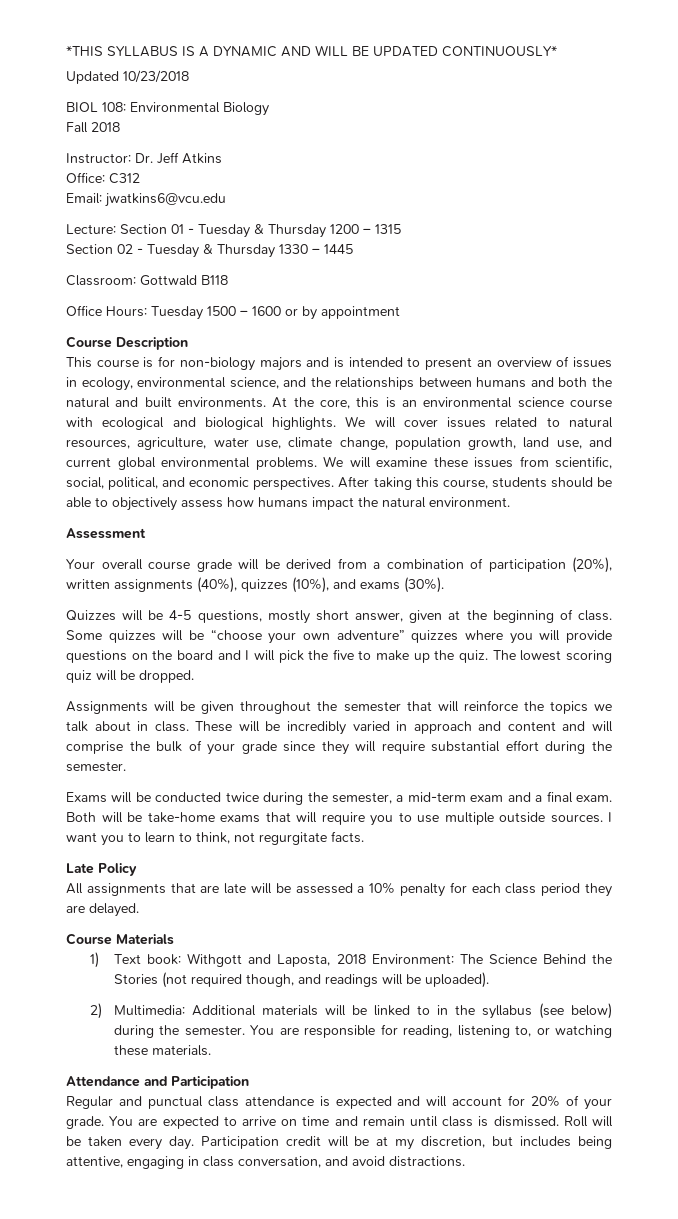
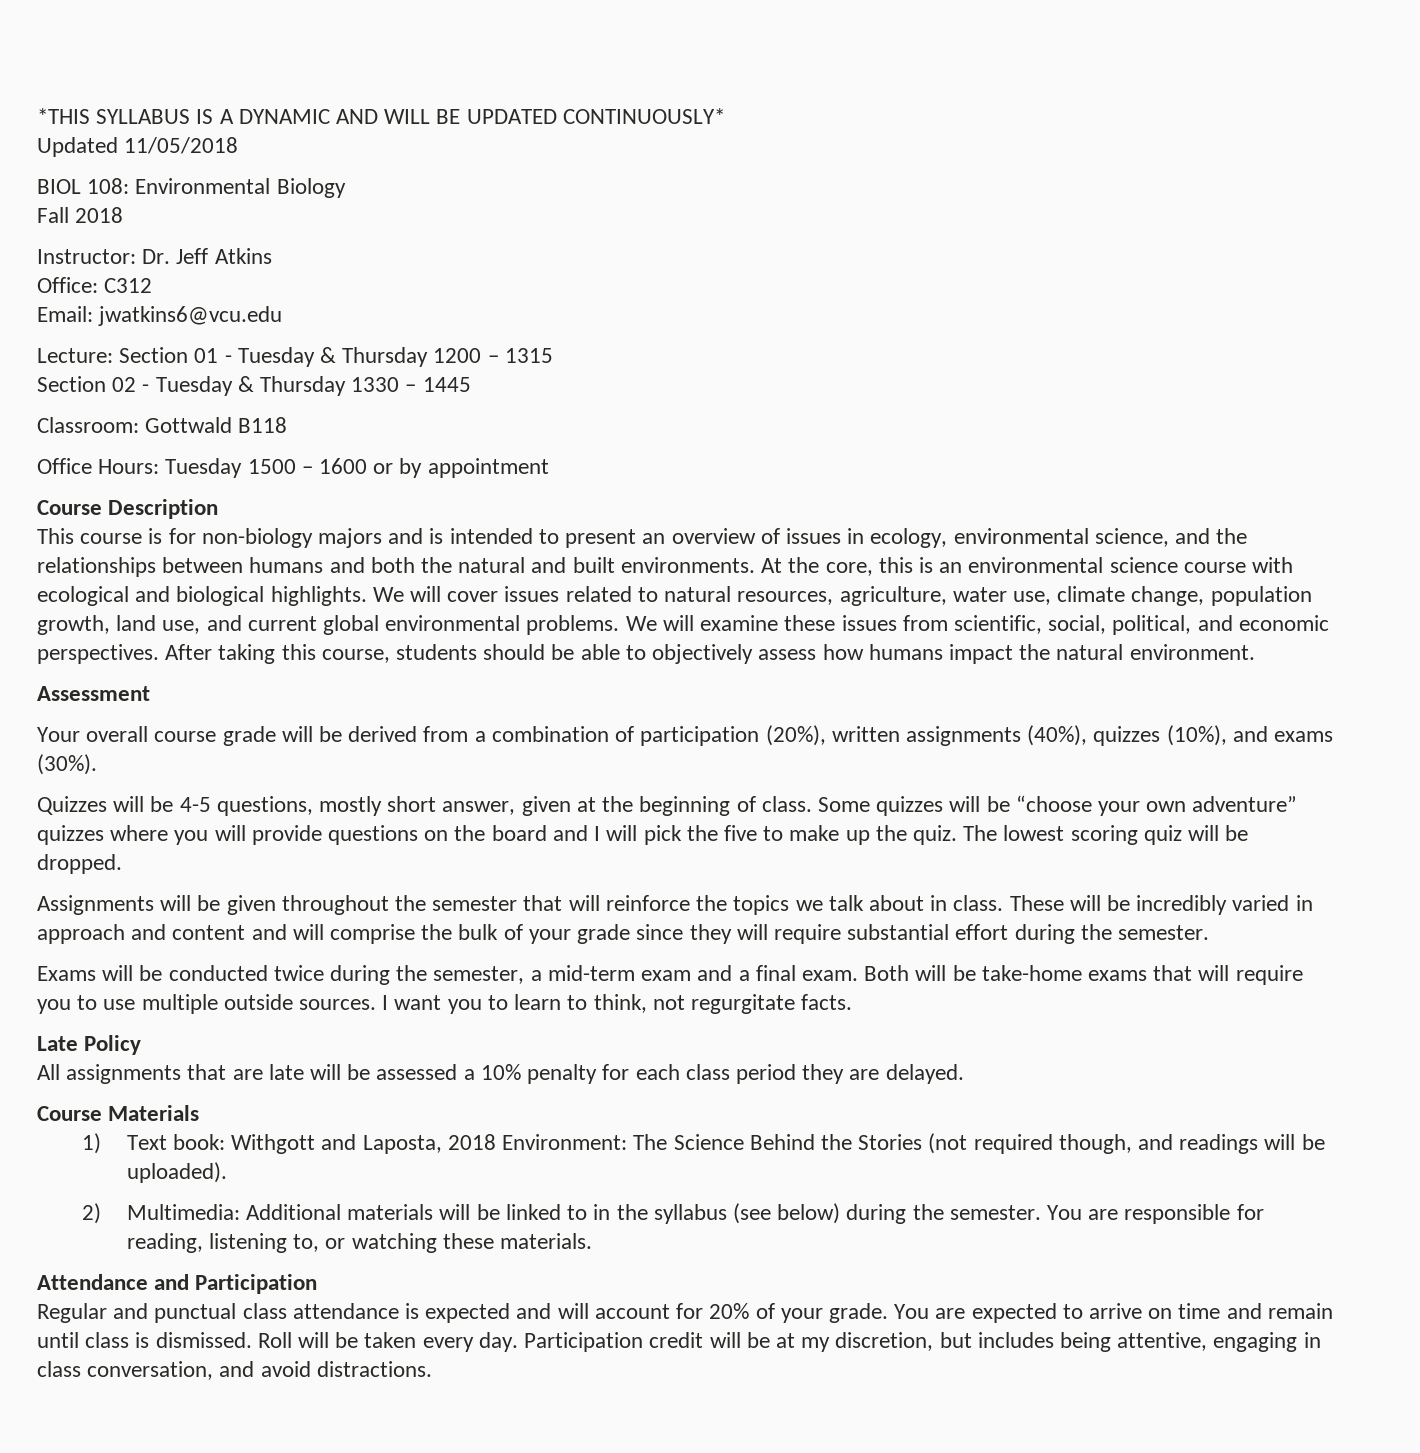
- Updated 10/23/2018
+ Updated 11/05/2018

